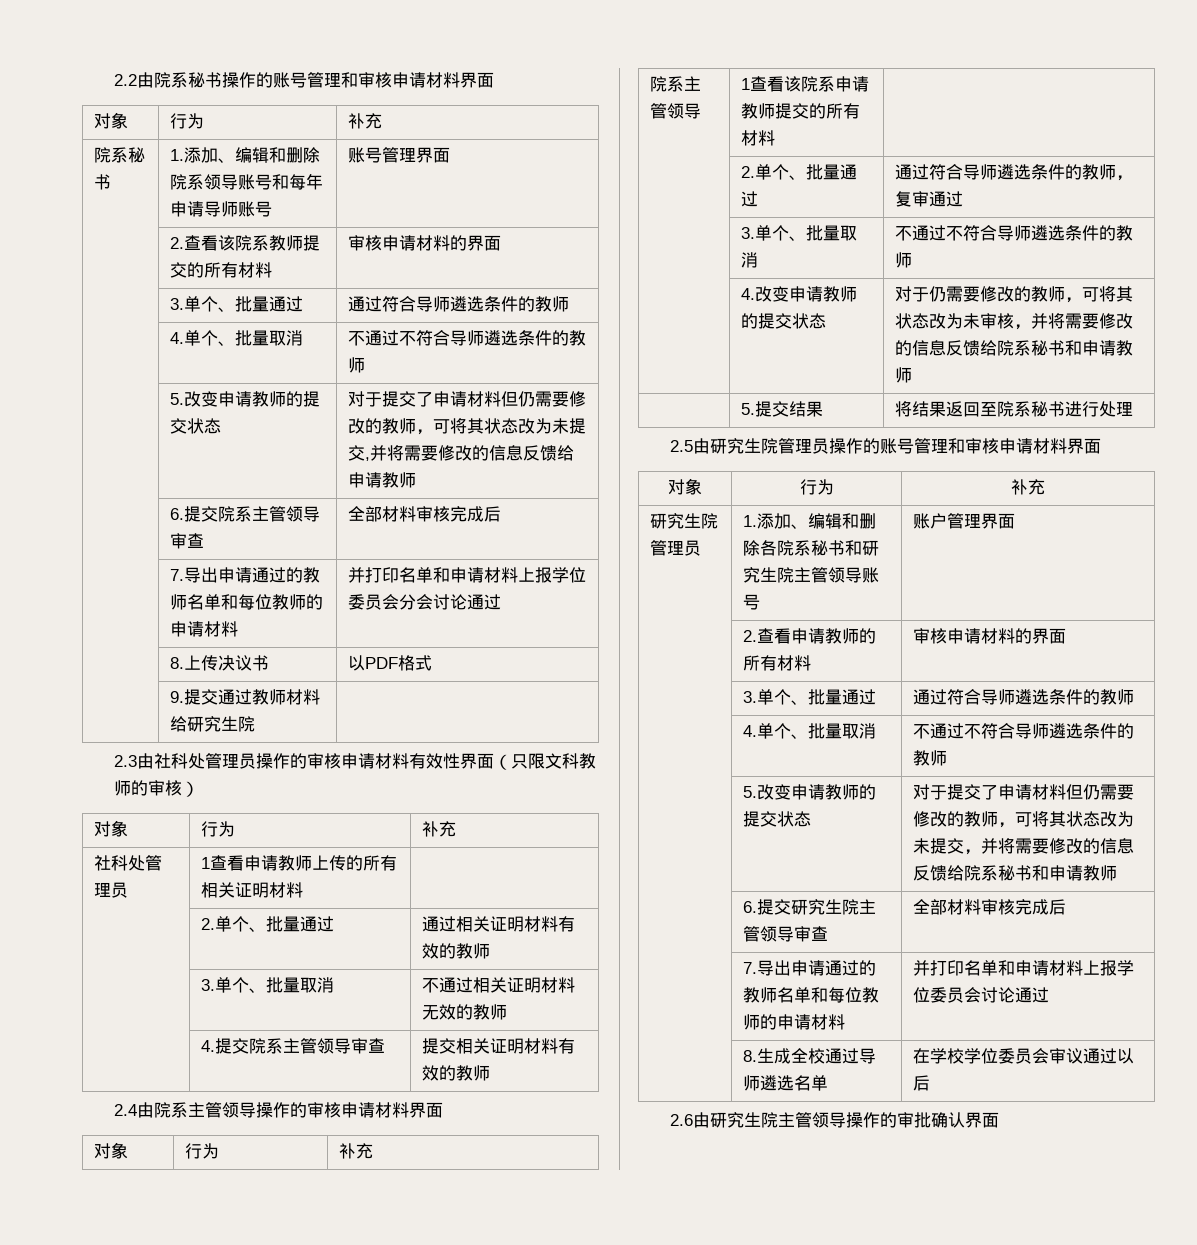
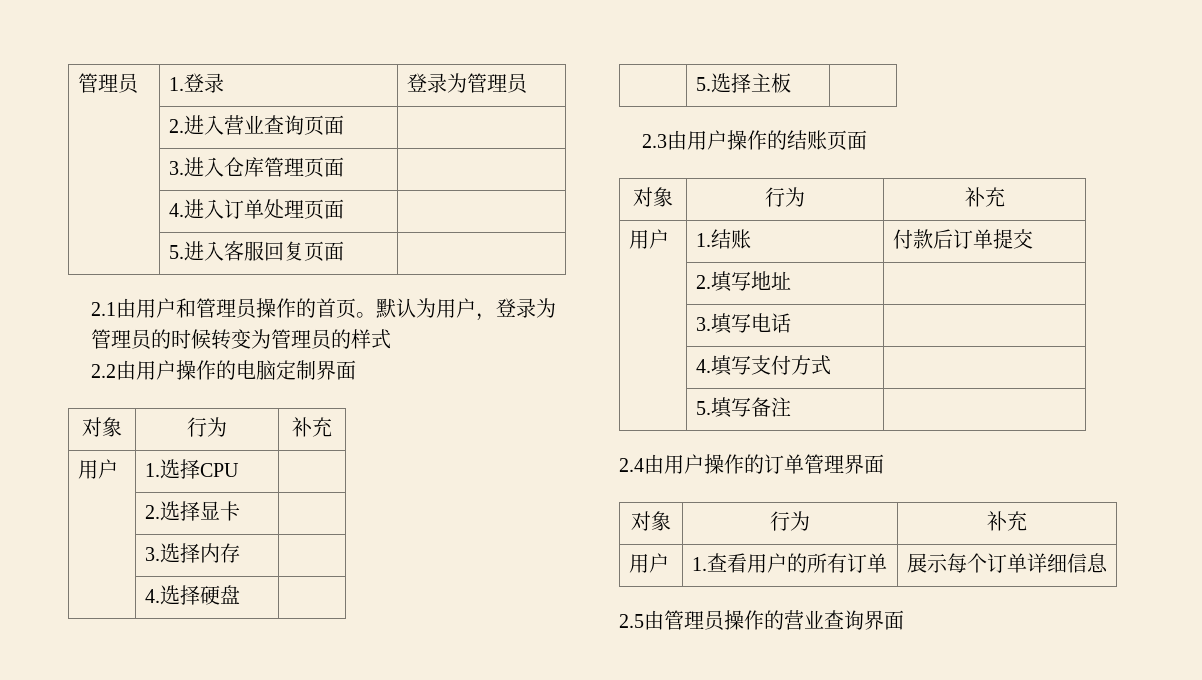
- 2.2由院系秘书操作的账号管理和审核申请材料界面
+ 管理员 | 1.登录 | 登录为管理员
+ | 2.进入营业查询页面 |
+ | 3.进入仓库管理页面 |
+ | 4.进入订单处理页面 |
+ | 5.进入客服回复页面 |
+ 2.1由用户和管理员操作的首页。默认为用户，登录为管理员的时候转变为管理员的样式
+ 2.2由用户操作的电脑定制界面
  对象 | 行为 | 补充
- 院系秘书 | 1.添加、编辑和删除院系领导账号和每年申请导师账号 | 账号管理界面
- | 2.查看该院系教师提交的所有材料 | 审核申请材料的界面
- | 3.单个、批量通过 | 通过符合导师遴选条件的教师
- | 4.单个、批量取消 | 不通过不符合导师遴选条件的教师
- | 5.改变申请教师的提交状态 | 对于提交了申请材料但仍需要修改的教师，可将其状态改为未提交,并将需要修改的信息反馈给申请教师
- | 6.提交院系主管领导审查 | 全部材料审核完成后
- | 7.导出申请通过的教师名单和每位教师的申请材料 | 并打印名单和申请材料上报学位委员会分会讨论通过
- | 8.上传决议书 | 以PDF格式
- | 9.提交通过教师材料给研究生院 |
- 2.3由社科处管理员操作的审核申请材料有效性界面（只限文科教师的审核）
+ 用户 | 1.选择CPU |
+ | 2.选择显卡 |
+ | 3.选择内存 |
+ | 4.选择硬盘 |
+ | 5.选择主板 |
+ 2.3由用户操作的结账页面
  对象 | 行为 | 补充
- 社科处管理员 | 1查看申请教师上传的所有相关证明材料 |
- | 2.单个、批量通过 | 通过相关证明材料有效的教师
- | 3.单个、批量取消 | 不通过相关证明材料无效的教师
- | 4.提交院系主管领导审查 | 提交相关证明材料有效的教师
- 2.4由院系主管领导操作的审核申请材料界面
+ 用户 | 1.结账 | 付款后订单提交
+ | 2.填写地址 |
+ | 3.填写电话 |
+ | 4.填写支付方式 |
+ | 5.填写备注 |
+ 2.4由用户操作的订单管理界面
  对象 | 行为 | 补充
- 院系主管领导 | 1查看该院系申请教师提交的所有材料 |
- | 2.单个、批量通过 | 通过符合导师遴选条件的教师，复审通过
- | 3.单个、批量取消 | 不通过不符合导师遴选条件的教师
- | 4.改变申请教师的提交状态 | 对于仍需要修改的教师，可将其状态改为未审核，并将需要修改的信息反馈给院系秘书和申请教师
- | 5.提交结果 | 将结果返回至院系秘书进行处理
+ 用户 | 1.查看用户的所有订单 | 展示每个订单详细信息
- 2.5由研究生院管理员操作的账号管理和审核申请材料界面
- 对象 | 行为 | 补充
- 研究生院管理员 | 1.添加、编辑和删除各院系秘书和研究生院主管领导账号 | 账户管理界面
- | 2.查看申请教师的所有材料 | 审核申请材料的界面
- | 3.单个、批量通过 | 通过符合导师遴选条件的教师
- | 4.单个、批量取消 | 不通过不符合导师遴选条件的教师
- | 5.改变申请教师的提交状态 | 对于提交了申请材料但仍需要修改的教师，可将其状态改为未提交，并将需要修改的信息反馈给院系秘书和申请教师
- | 6.提交研究生院主管领导审查 | 全部材料审核完成后
- | 7.导出申请通过的教师名单和每位教师的申请材料 | 并打印名单和申请材料上报学位委员会讨论通过
- | 8.生成全校通过导师遴选名单 | 在学校学位委员会审议通过以后
- 2.6由研究生院主管领导操作的审批确认界面
+ 2.5由管理员操作的营业查询界面

